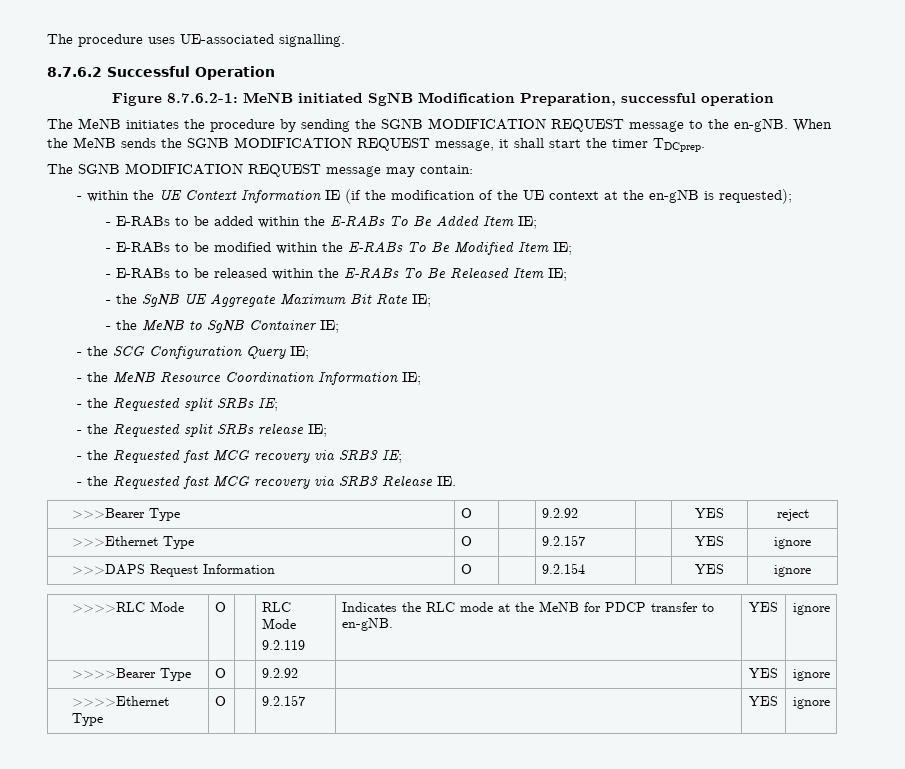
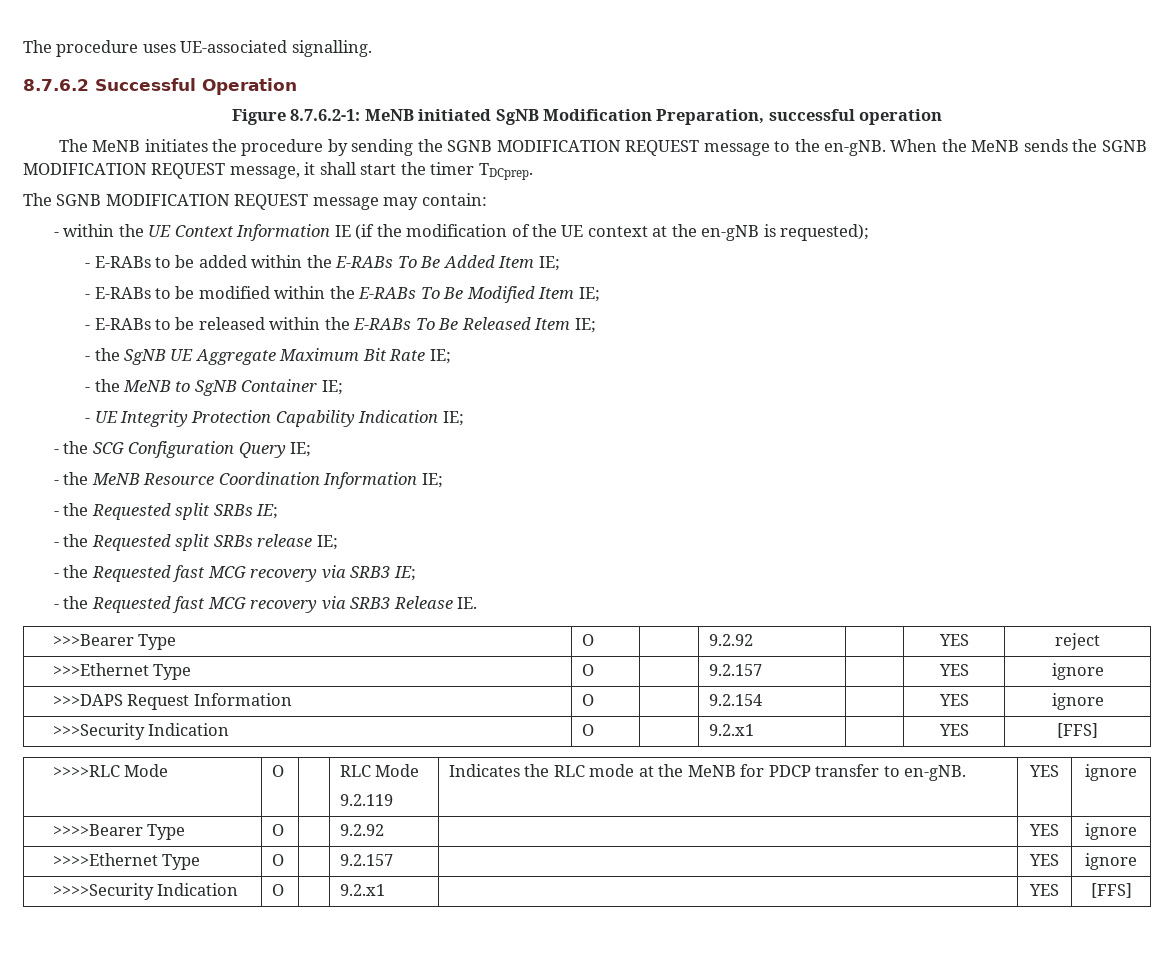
+ - UE Integrity Protection Capability Indication IE;
+ >>>Security Indication | O | | 9.2.x1 | | YES | [FFS]
+ >>>>Security Indication | O | | 9.2.x1 | | YES | [FFS]

